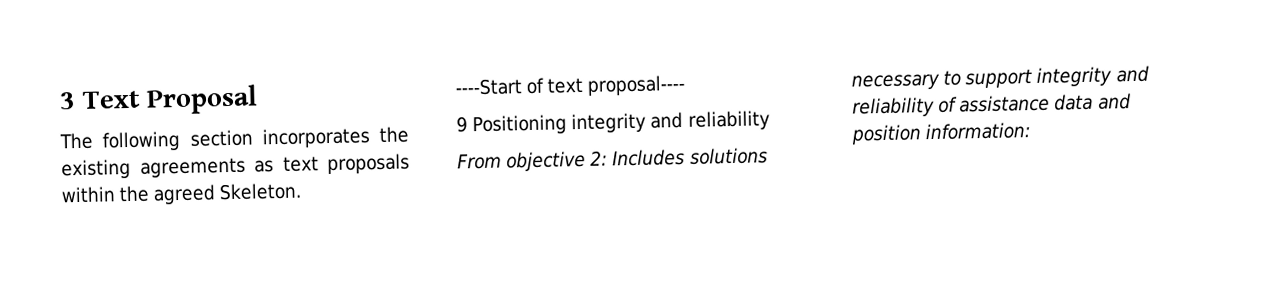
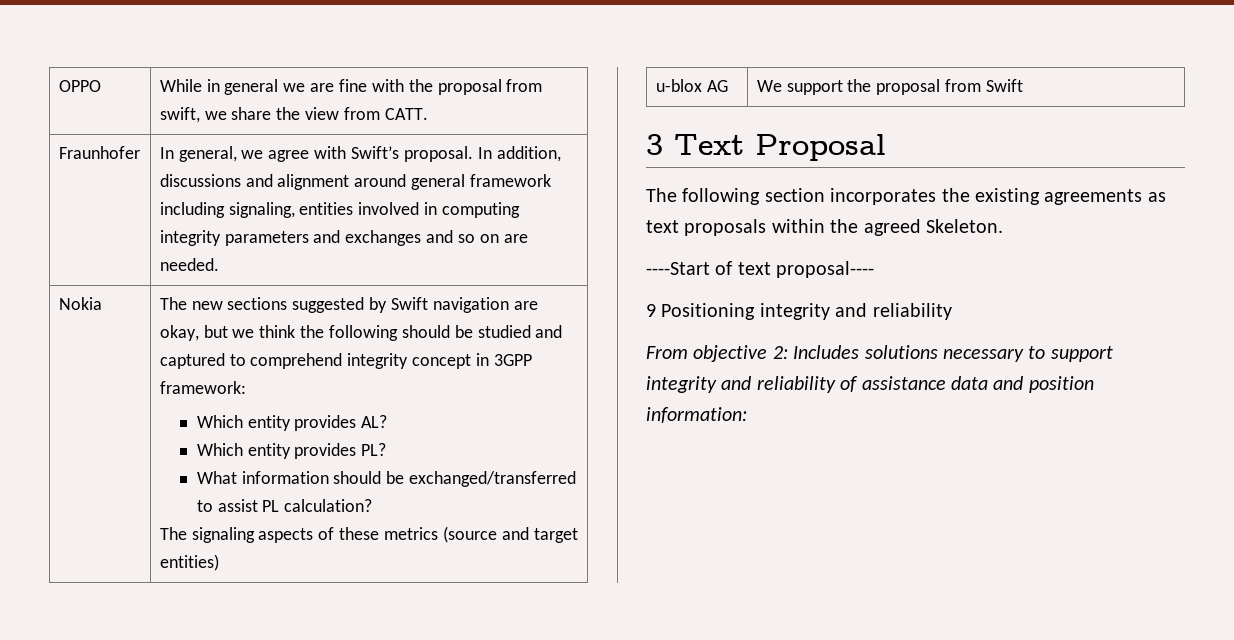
+ OPPO | While in general we are fine with the proposal from swift, we share the view from CATT.
+ Fraunhofer | In general, we agree with Swift’s proposal. In addition, discussions and alignment around general framework including signaling, entities involved in computing integrity parameters and exchanges and so on are needed.
+ Nokia | The new sections suggested by Swift navigation are okay, but we think the following should be studied and captured to comprehend integrity concept in 3GPP framework:
+ Which entity provides AL?
+ Which entity provides PL?
+ What information should be exchanged/transferred to assist PL calculation?
+ The signaling aspects of these metrics (source and target entities)
+ u-blox AG | We support the proposal from Swift

